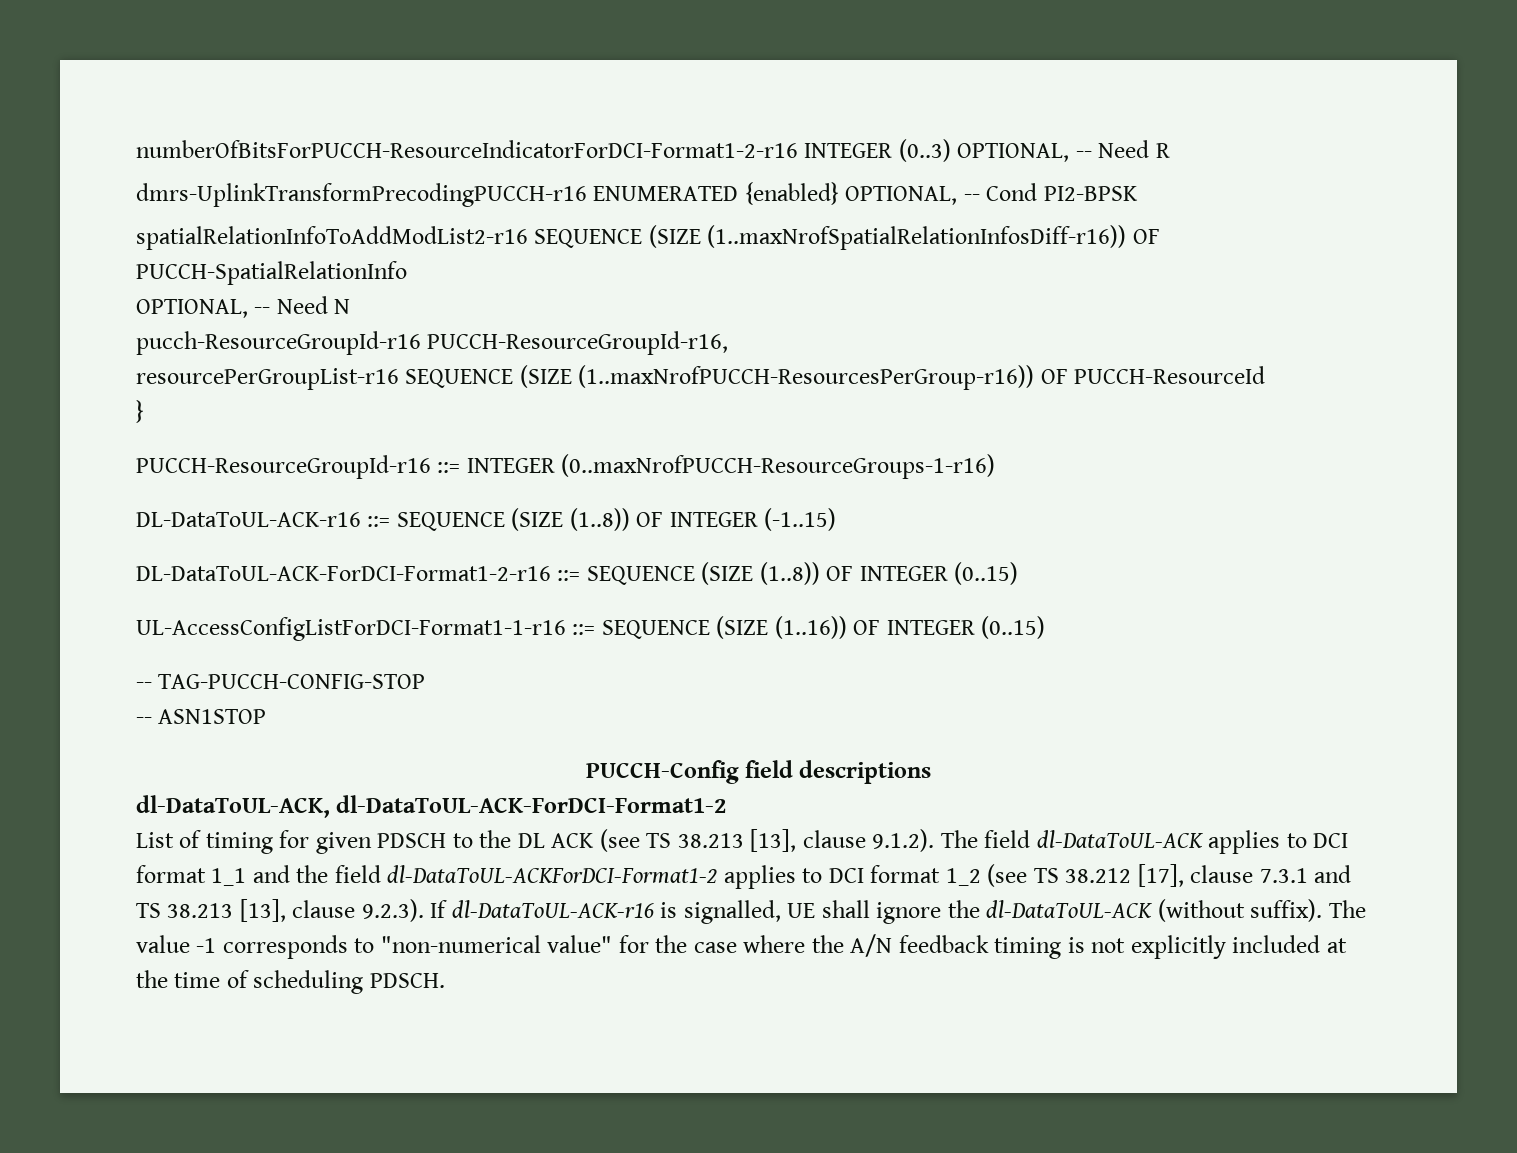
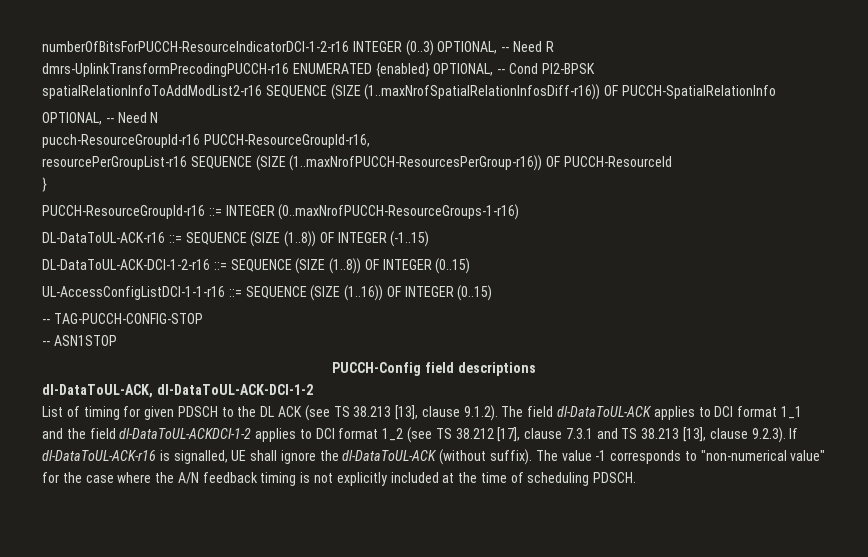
- numberOfBitsForPUCCH-ResourceIndicatorForDCI-Format1-2-r16 INTEGER (0..3) OPTIONAL, -- Need R
+ numberOfBitsForPUCCH-ResourceIndicatorDCI-1-2-r16 INTEGER (0..3) OPTIONAL, -- Need R
- DL-DataToUL-ACK-ForDCI-Format1-2-r16 ::= SEQUENCE (SIZE (1..8)) OF INTEGER (0..15)
+ DL-DataToUL-ACK-DCI-1-2-r16 ::= SEQUENCE (SIZE (1..8)) OF INTEGER (0..15)
- UL-AccessConfigListForDCI-Format1-1-r16 ::= SEQUENCE (SIZE (1..16)) OF INTEGER (0..15)
+ UL-AccessConfigListDCI-1-1-r16 ::= SEQUENCE (SIZE (1..16)) OF INTEGER (0..15)
- dl-DataToUL-ACK, dl-DataToUL-ACK-ForDCI-Format1-2
+ dl-DataToUL-ACK, dl-DataToUL-ACK-DCI-1-2
- List of timing for given PDSCH to the DL ACK (see TS 38.213 [13], clause 9.1.2). The field dl-DataToUL-ACK applies to DCI format 1_1 and the field dl-DataToUL-ACKForDCI-Format1-2 applies to DCI format 1_2 (see TS 38.212 [17], clause 7.3.1 and TS 38.213 [13], clause 9.2.3). If dl-DataToUL-ACK-r16 is signalled, UE shall ignore the dl-DataToUL-ACK (without suffix).
+ List of timing for given PDSCH to the DL ACK (see TS 38.213 [13], clause 9.1.2). The field dl-DataToUL-ACK applies to DCI format 1_1 and the field dl-DataToUL-ACKDCI-1-2 applies to DCI format 1_2 (see TS 38.212 [17], clause 7.3.1 and TS 38.213 [13], clause 9.2.3). If dl-DataToUL-ACK-r16 is signalled, UE shall ignore the dl-DataToUL-ACK (without suffix).

